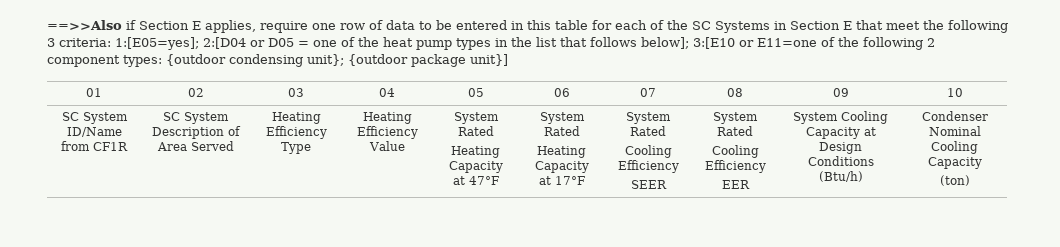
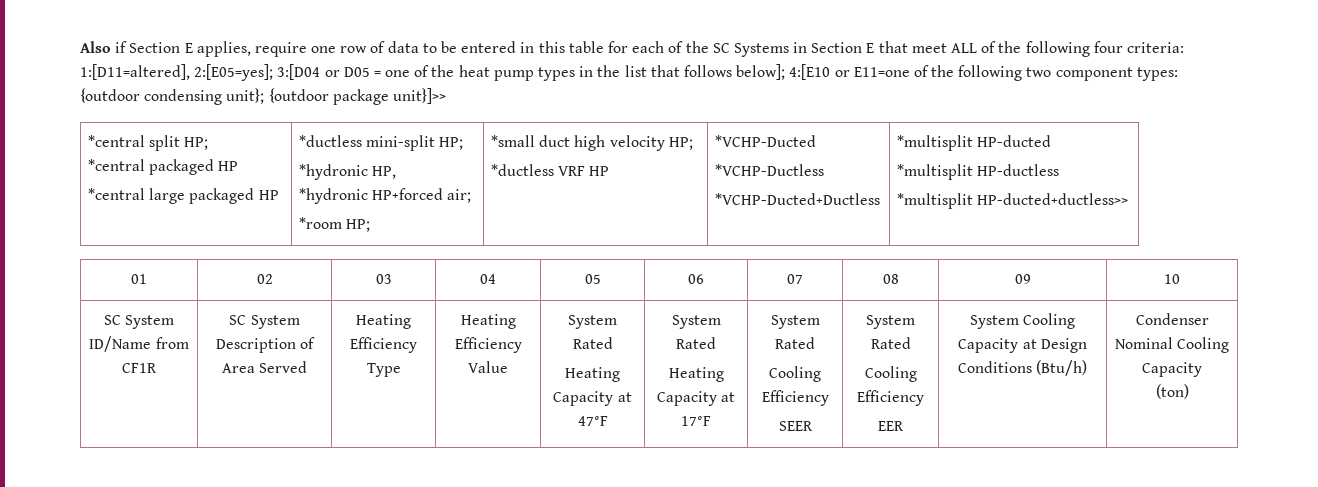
- ==>>Also if Section E applies, require one row of data to be entered in this table for each of the SC Systems in Section E that meet the following 3 criteria: 1:[E05=yes]; 2:[D04 or D05 = one of the heat pump types in the list that follows below]; 3:[E10 or E11=one of the following 2 component types: {outdoor condensing unit}; {outdoor package unit}]
+ Also if Section E applies, require one row of data to be entered in this table for each of the SC Systems in Section E that meet ALL of the following four criteria: 1:[D11=altered], 2:[E05=yes]; 3:[D04 or D05 = one of the heat pump types in the list that follows below]; 4:[E10 or E11=one of the following two component types: {outdoor condensing unit}; {outdoor package unit}]>>
+ *central split HP;
+ *central packaged HP
+ *central large packaged HP | *ductless mini-split HP;
+ *hydronic HP,
+ *hydronic HP+forced air;
+ *room HP; | *small duct high velocity HP;
+ *ductless VRF HP | *VCHP-Ducted
+ *VCHP-Ductless
+ *VCHP-Ducted+Ductless | *multisplit HP-ducted
+ *multisplit HP-ductless
+ *multisplit HP-ducted+ductless>>

